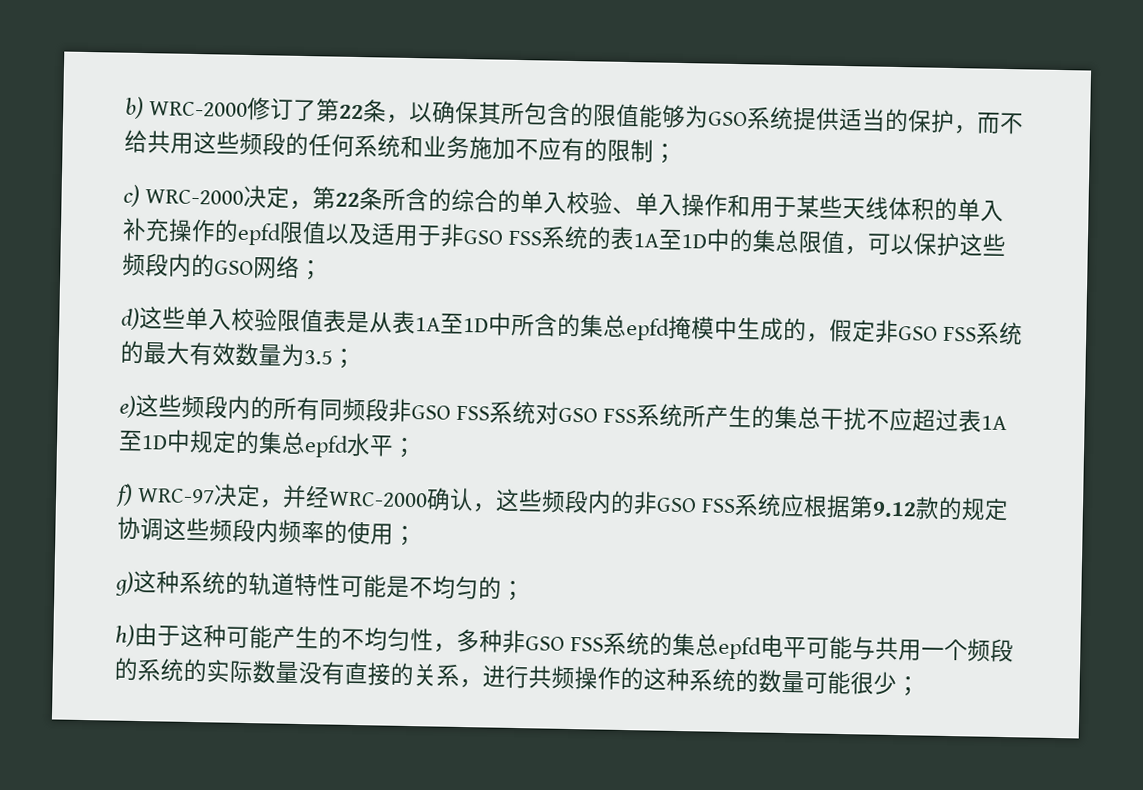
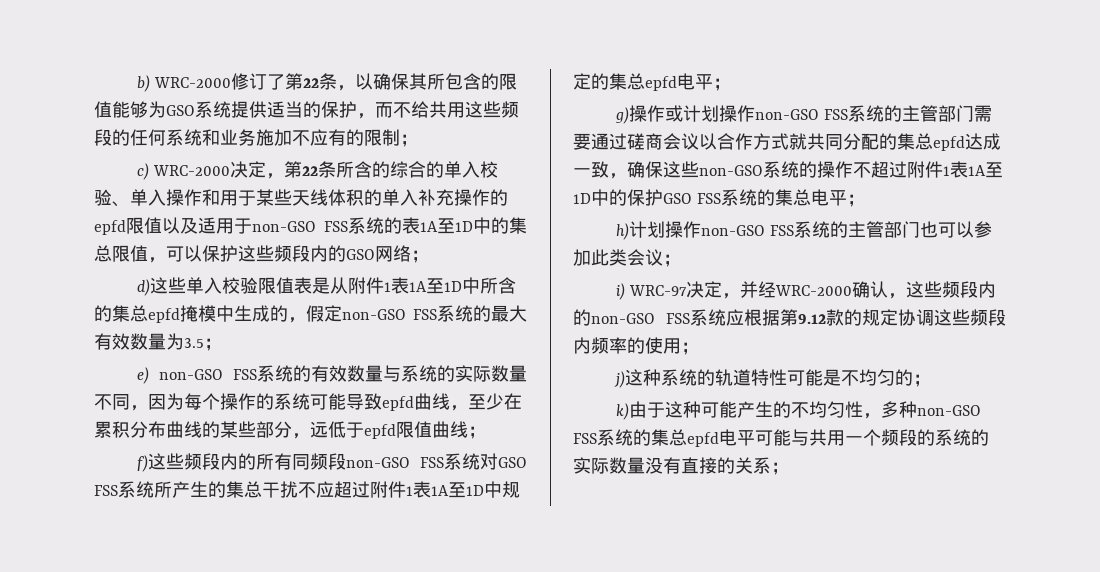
- c) WRC-2000决定，第22条所含的综合的单入校验、单入操作和用于某些天线体积的单入补充操作的epfd限值以及适用于非GSO FSS系统的表1A至1D中的集总限值，可以保护这些频段内的GSO网络；
+ c) WRC-2000决定，第22条所含的综合的单入校验、单入操作和用于某些天线体积的单入补充操作的epfd限值以及适用于non-GSO FSS系统的表1A至1D中的集总限值，可以保护这些频段内的GSO网络；
- d)这些单入校验限值表是从表1A至1D中所含的集总epfd掩模中生成的，假定非GSO FSS系统的最大有效数量为3.5；
+ d)这些单入校验限值表是从附件1表1A至1D中所含的集总epfd掩模中生成的，假定non-GSO FSS系统的最大有效数量为3.5；
- e)这些频段内的所有同频段非GSO FSS系统对GSO FSS系统所产生的集总干扰不应超过表1A至1D中规定的集总epfd水平；
- f) WRC-97决定，并经WRC-2000确认，这些频段内的非GSO FSS系统应根据第9.12款的规定协调这些频段内频率的使用；
+ e) non-GSO FSS系统的有效数量与系统的实际数量不同，因为每个操作的系统可能导致epfd曲线，至少在累积分布曲线的某些部分，远低于epfd限值曲线；
+ f)这些频段内的所有同频段non-GSO FSS系统对GSO FSS系统所产生的集总干扰不应超过附件1表1A至1D中规定的集总epfd电平；
+ g)操作或计划操作non-GSO FSS系统的主管部门需要通过磋商会议以合作方式就共同分配的集总epfd达成一致，确保这些non-GSO系统的操作不超过附件1表1A至1D中的保护GSO FSS系统的集总电平；
+ h)计划操作non-GSO FSS系统的主管部门也可以参加此类会议；
+ i) WRC-97决定，并经WRC-2000确认，这些频段内的non-GSO FSS系统应根据第9.12款的规定协调这些频段内频率的使用；
- g)这种系统的轨道特性可能是不均匀的；
+ j)这种系统的轨道特性可能是不均匀的；
- h)由于这种可能产生的不均匀性，多种非GSO FSS系统的集总epfd电平可能与共用一个频段的系统的实际数量没有直接的关系，进行共频操作的这种系统的数量可能很少；
+ k)由于这种可能产生的不均匀性，多种non-GSO FSS系统的集总epfd电平可能与共用一个频段的系统的实际数量没有直接的关系；

